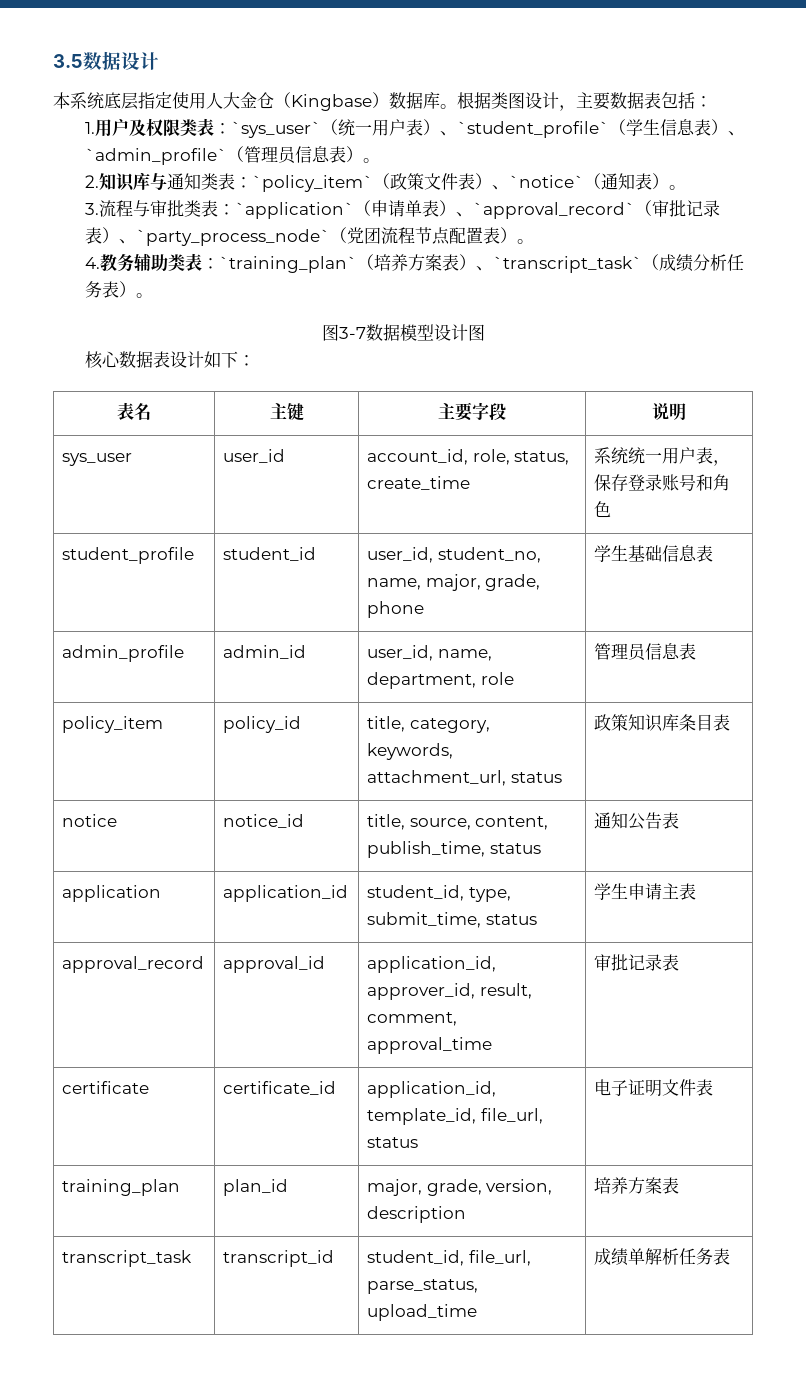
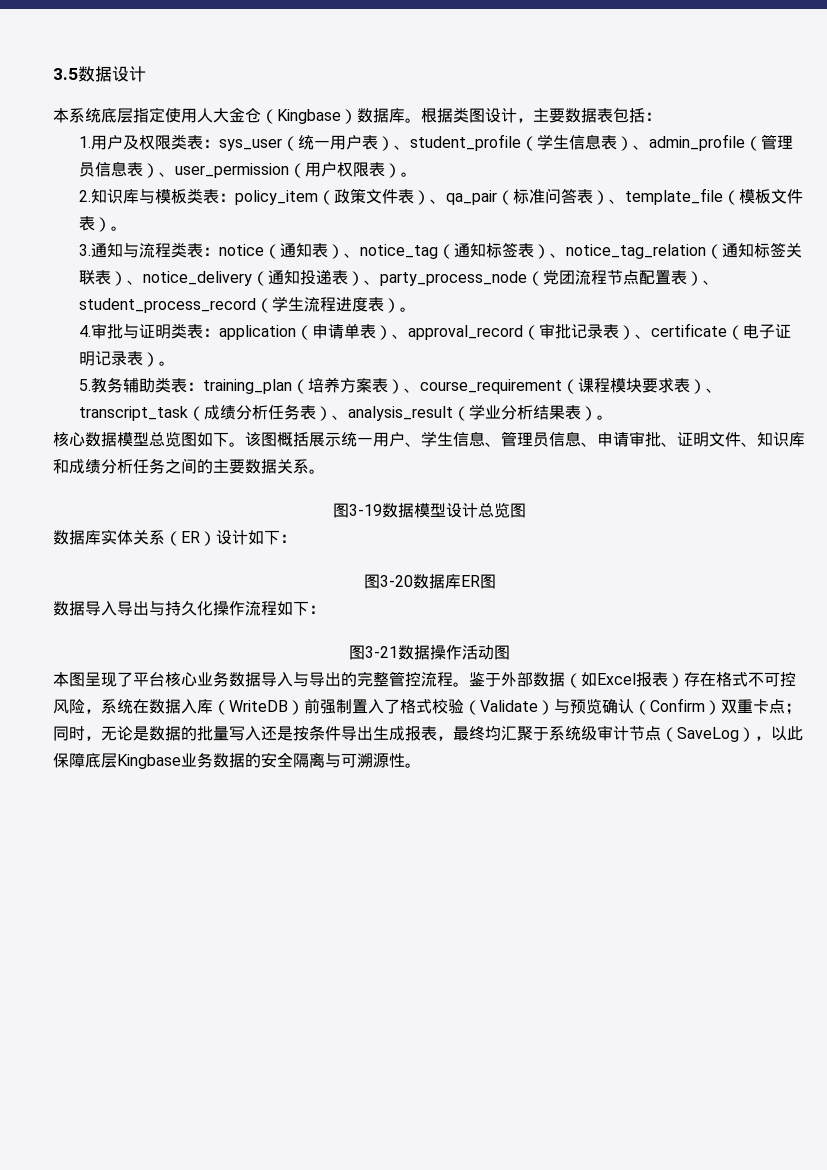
- 1.用户及权限类表：`sys_user`（统一用户表）、`student_profile`（学生信息表）、`admin_profile`（管理员信息表）。
+ 1.用户及权限类表：sys_user（统一用户表）、student_profile（学生信息表）、admin_profile（管理员信息表）、user_permission（用户权限表）。
- 2.知识库与通知类表：`policy_item`（政策文件表）、`notice`（通知表）。
- 3.流程与审批类表：`application`（申请单表）、`approval_record`（审批记录表）、`party_process_node`（党团流程节点配置表）。
- 4.教务辅助类表：`training_plan`（培养方案表）、`transcript_task`（成绩分析任务表）。
+ 2.知识库与模板类表：policy_item（政策文件表）、qa_pair（标准问答表）、template_file（模板文件表）。
+ 3.通知与流程类表：notice（通知表）、notice_tag（通知标签表）、notice_tag_relation（通知标签关联表）、notice_delivery（通知投递表）、party_process_node（党团流程节点配置表）、student_process_record（学生流程进度表）。
+ 4.审批与证明类表：application（申请单表）、approval_record（审批记录表）、certificate（电子证明记录表）。
+ 5.教务辅助类表：training_plan（培养方案表）、course_requirement（课程模块要求表）、transcript_task（成绩分析任务表）、analysis_result（学业分析结果表）。
+ 核心数据模型总览图如下。该图概括展示统一用户、学生信息、管理员信息、申请审批、证明文件、知识库和成绩分析任务之间的主要数据关系。
- 图3-7数据模型设计图
- 核心数据表设计如下：
- 表名 | 主键 | 主要字段 | 说明
- sys_user | user_id | account_id, role, status, create_time | 系统统一用户表，保存登录账号和角色
- student_profile | student_id | user_id, student_no, name, major, grade, phone | 学生基础信息表
- admin_profile | admin_id | user_id, name, department, role | 管理员信息表
- policy_item | policy_id | title, category, keywords, attachment_url, status | 政策知识库条目表
- notice | notice_id | title, source, content, publish_time, status | 通知公告表
- application | application_id | student_id, type, submit_time, status | 学生申请主表
- approval_record | approval_id | application_id, approver_id, result, comment, approval_time | 审批记录表
- certificate | certificate_id | application_id, template_id, file_url, status | 电子证明文件表
- training_plan | plan_id | major, grade, version, description | 培养方案表
- transcript_task | transcript_id | student_id, file_url, parse_status, upload_time | 成绩单解析任务表
+ 图3-19数据模型设计总览图
+ 数据库实体关系（ER）设计如下：
+ 图3-20数据库ER图
+ 数据导入导出与持久化操作流程如下：
+ 图3-21数据操作活动图
+ 本图呈现了平台核心业务数据导入与导出的完整管控流程。鉴于外部数据（如Excel报表）存在格式不可控风险，系统在数据入库（WriteDB）前强制置入了格式校验（Validate）与预览确认（Confirm）双重卡点；同时，无论是数据的批量写入还是按条件导出生成报表，最终均汇聚于系统级审计节点（SaveLog），以此保障底层Kingbase业务数据的安全隔离与可溯源性。

